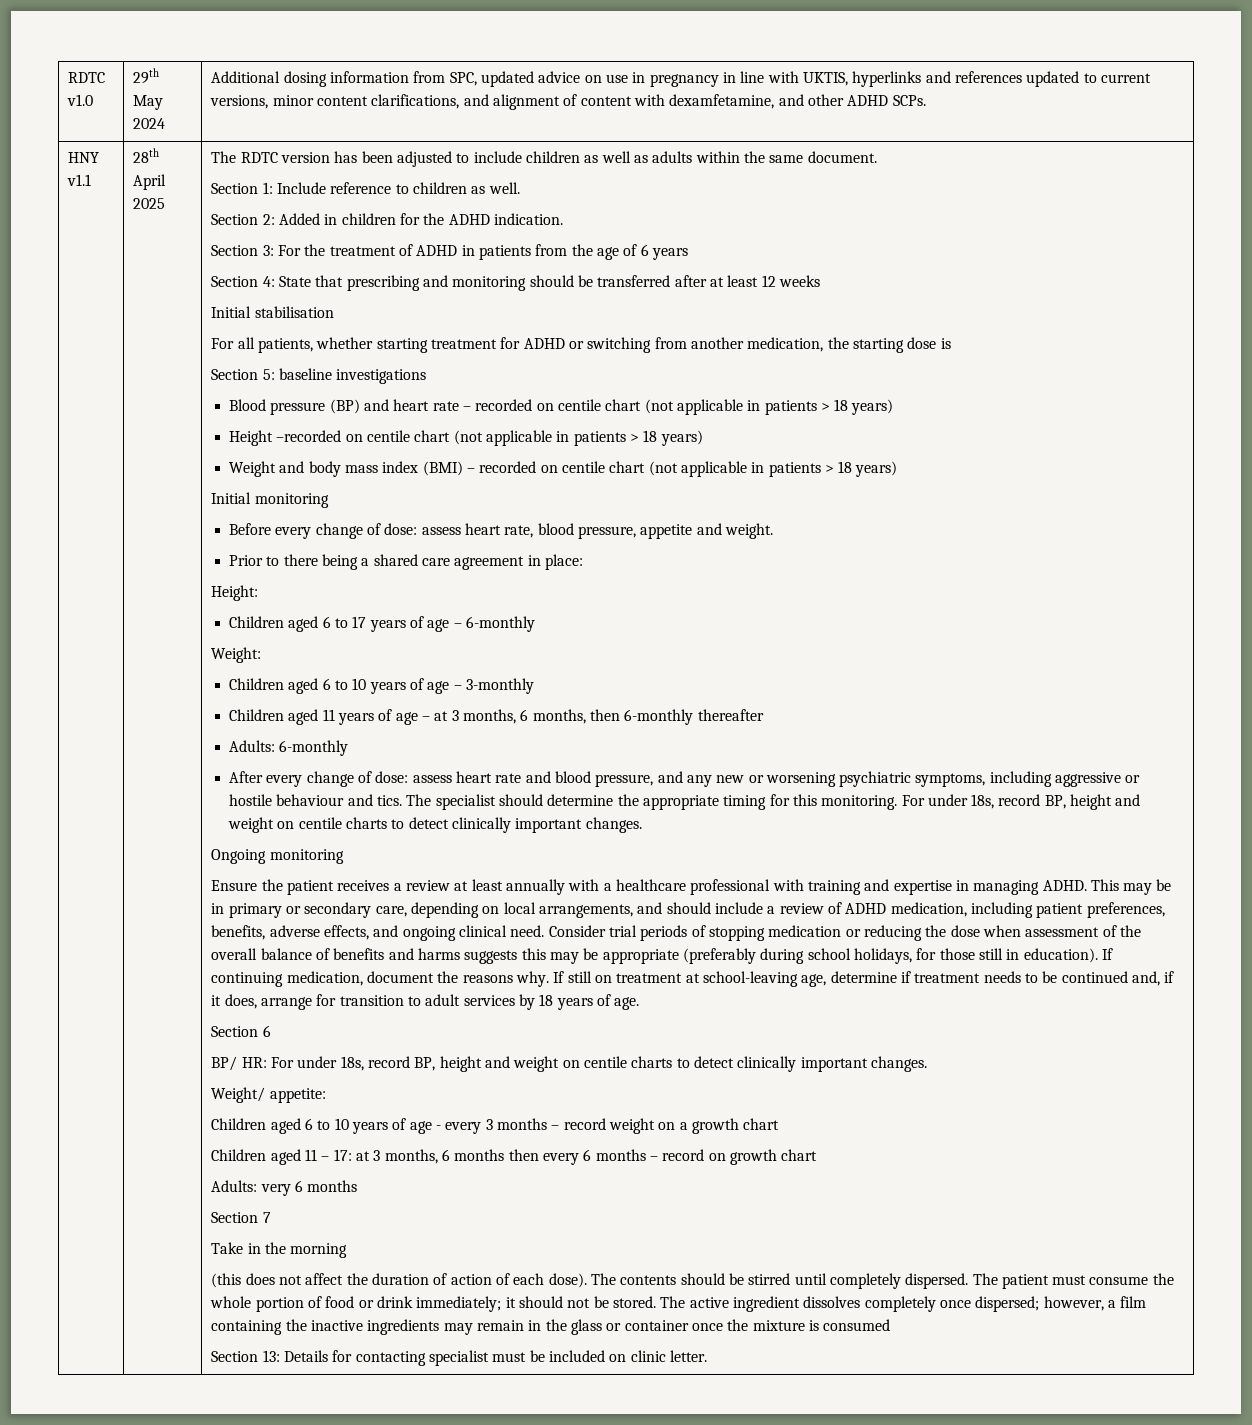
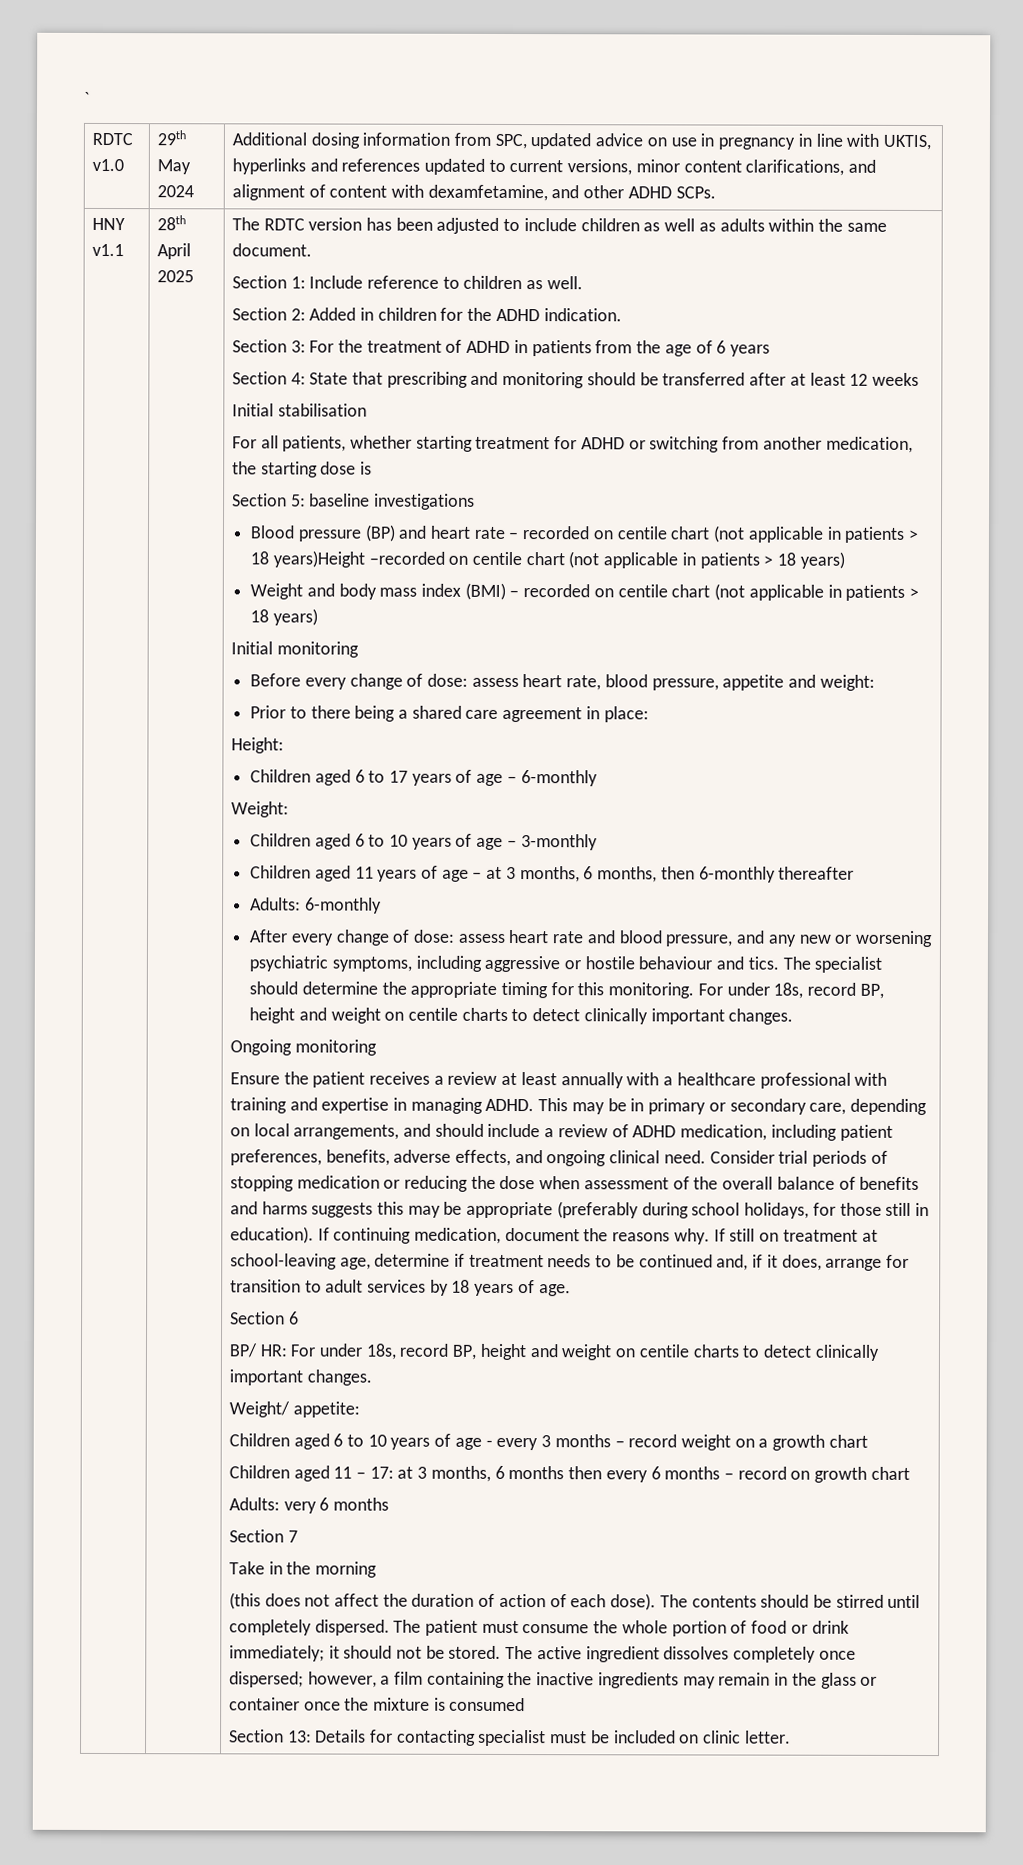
+ `
- Blood pressure (BP) and heart rate – recorded on centile chart (not applicable in patients > 18 years)
- Height –recorded on centile chart (not applicable in patients > 18 years)
+ Blood pressure (BP) and heart rate – recorded on centile chart (not applicable in patients > 18 years)Height –recorded on centile chart (not applicable in patients > 18 years)
- Before every change of dose: assess heart rate, blood pressure, appetite and weight.
+ Before every change of dose: assess heart rate, blood pressure, appetite and weight:

